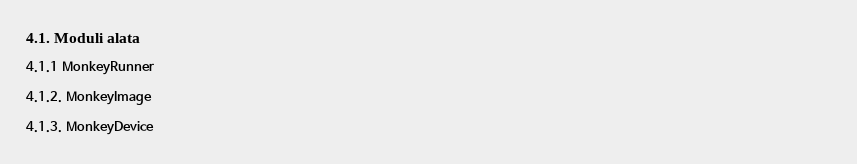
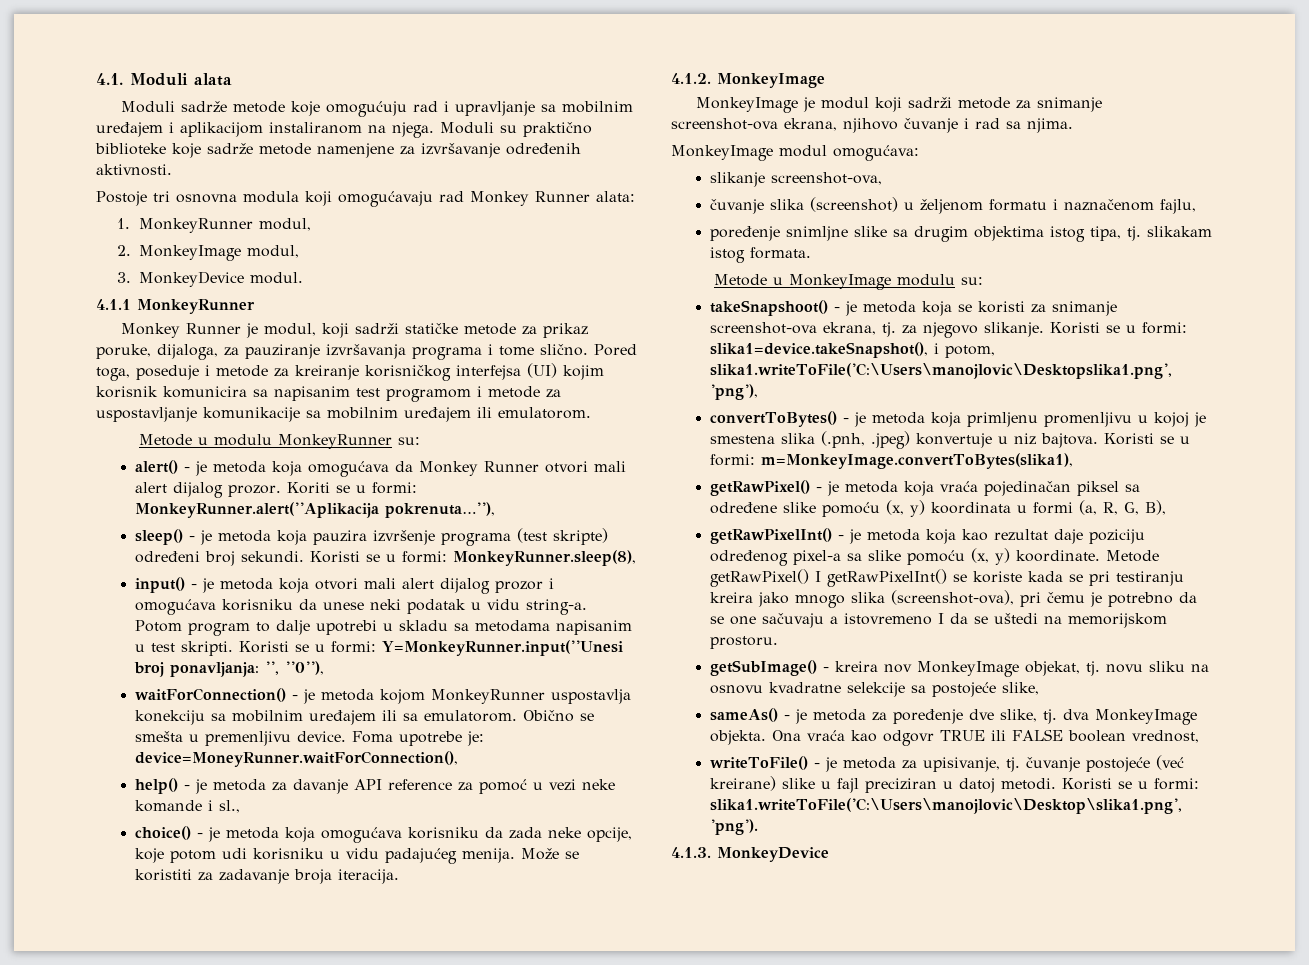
+ Moduli sadrže metode koje omogućuju rad i upravljanje sa mobilnim uređajem i aplikacijom instaliranom na njega. Moduli su praktično biblioteke koje sadrže metode namenjene za izvršavanje određenih aktivnosti.
+ Postoje tri osnovna modula koji omogućavaju rad Monkey Runner alata:
+ 1. MonkeyRunner modul,
+ 2. MonkeyImage modul,
+ 3. MonkeyDevice modul.
  4.1.1 MonkeyRunner
+ Monkey Runner je modul, koji sadrži statičke metode za prikaz poruke, dijaloga, za pauziranje izvršavanja programa i tome slično. Pored toga, poseduje i metode za kreiranje korisničkog interfejsa (UI) kojim korisnik komunicira sa napisanim test programom i metode za uspostavljanje komunikacije sa mobilnim uređajem ili emulatorom.
+ Metode u modulu MonkeyRunner su:
+ alert() - je metoda koja omogućava da Monkey Runner otvori mali alert dijalog prozor. Koriti se u formi: MonkeyRunner.alert(''Aplikacija pokrenuta…''),
+ sleep() - je metoda koja pauzira izvršenje programa (test skripte) određeni broj sekundi. Koristi se u formi: MonkeyRunner.sleep(8),
+ input() - je metoda koja otvori mali alert dijalog prozor i omogućava korisniku da unese neki podatak u vidu string-a. Potom program to dalje upotrebi u skladu sa metodama napisanim u test skripti. Koristi se u formi: Y=MonkeyRunner.input(''Unesi broj ponavljanja: '', ''0''),
+ waitForConnection() - je metoda kojom MonkeyRunner uspostavlja konekciju sa mobilnim uređajem ili sa emulatorom. Obično se smešta u premenljivu device. Foma upotrebe je: device=MoneyRunner.waitForConnection(),
+ help() - je metoda za davanje API reference za pomoć u vezi neke komande i sl.,
+ choice() - je metoda koja omogućava korisniku da zada neke opcije, koje potom udi korisniku u vidu padajućeg menija. Može se koristiti za zadavanje broja iteracija.
  4.1.2. MonkeyImage
+ MonkeyImage je modul koji sadrži metode za snimanje screenshot-ova ekrana, njihovo čuvanje i rad sa njima.
+ MonkeyImage modul omogućava:
+ slikanje screenshot-ova,
+ čuvanje slika (screenshot) u željenom formatu i naznačenom fajlu,
+ poređenje snimljne slike sa drugim objektima istog tipa, tj. slikakam istog formata.
+ Metode u MonkeyImage modulu su:
+ takeSnapshoot() - je metoda koja se koristi za snimanje screenshot-ova ekrana, tj. za njegovo slikanje. Koristi se u formi: slika1=device.takeSnapshot(), i potom, slika1.writeToFile('C:\Users\manojlovic\Desktopslika1.png', 'png'),
+ convertToBytes() - je metoda koja primljenu promenljivu u kojoj je smestena slika (.pnh, .jpeg) konvertuje u niz bajtova. Koristi se u formi: m=MonkeyImage.convertToBytes(slika1),
+ getRawPixel() - je metoda koja vraća pojedinačan piksel sa određene slike pomoću (x, y) koordinata u formi (a, R, G, B),
+ getRawPixelInt() - je metoda koja kao rezultat daje poziciju određenog pixel-a sa slike pomoću (x, y) koordinate. Metode getRawPixel() I getRawPixelInt() se koriste kada se pri testiranju kreira jako mnogo slika (screenshot-ova), pri čemu je potrebno da se one sačuvaju a istovremeno I da se uštedi na memorijskom prostoru.
+ getSubImage() - kreira nov MonkeyImage objekat, tj. novu sliku na osnovu kvadratne selekcije sa postojeće slike,
+ sameAs() - je metoda za poređenje dve slike, tj. dva MonkeyImage objekta. Ona vraća kao odgovr TRUE ili FALSE boolean vrednost,
+ writeToFile() - je metoda za upisivanje, tj. čuvanje postojeće (već kreirane) slike u fajl preciziran u datoj metodi. Koristi se u formi: slika1.writeToFile('C:\Users\manojlovic\Desktop\slika1.png', 'png').

